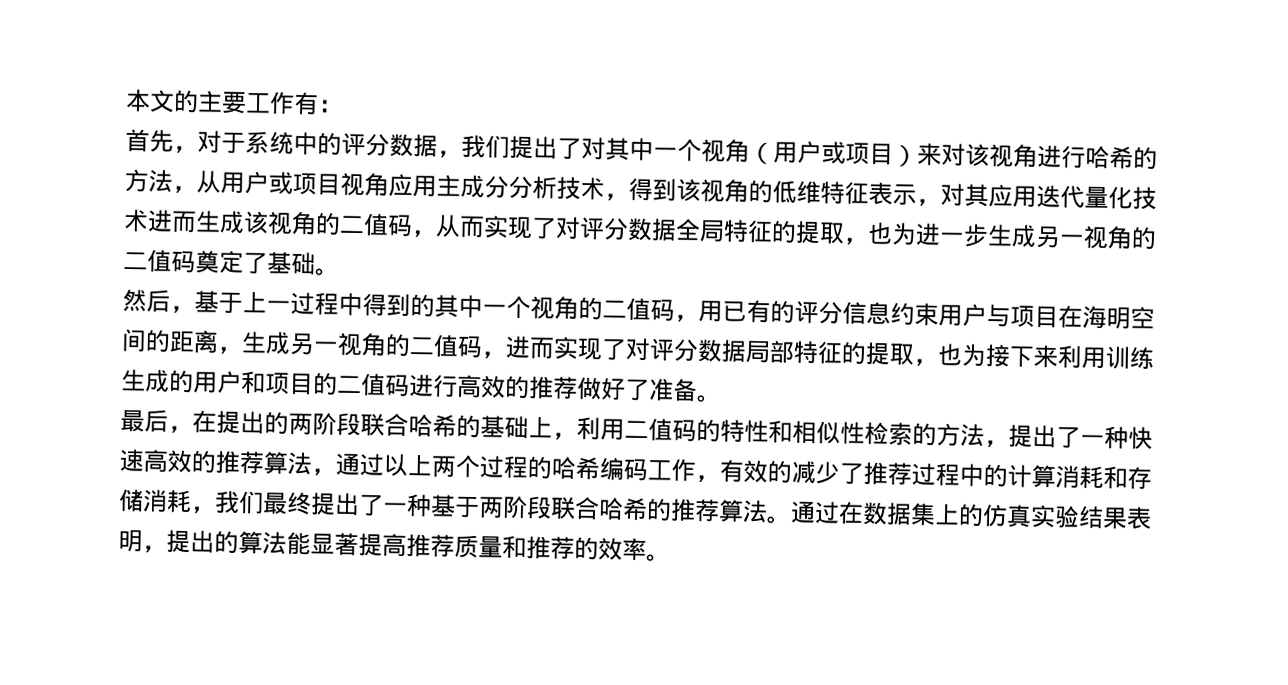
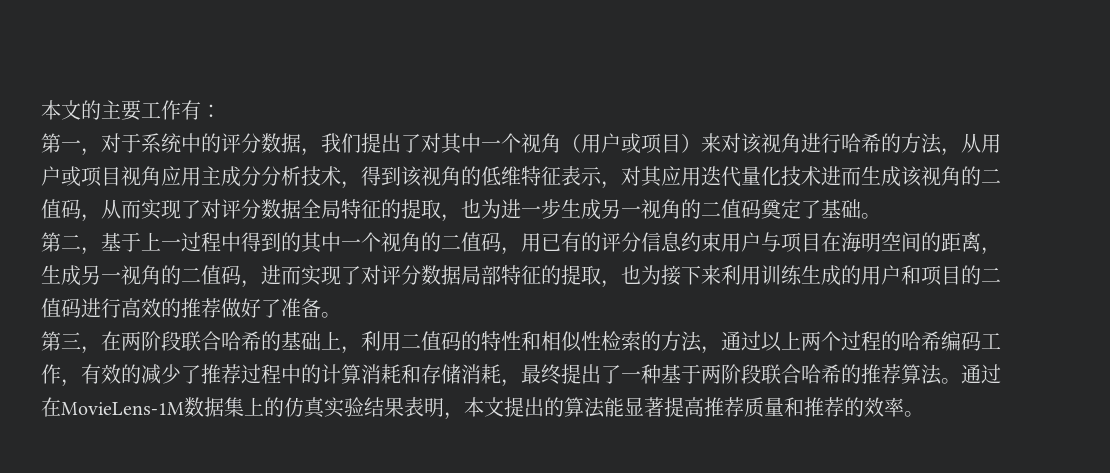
- 首先，对于系统中的评分数据，我们提出了对其中一个视角（用户或项目）来对该视角进行哈希的方法，从用户或项目视角应用主成分分析技术，得到该视角的低维特征表示，对其应用迭代量化技术进而生成该视角的二值码，从而实现了对评分数据全局特征的提取，也为进一步生成另一视角的二值码奠定了基础。
+ 第一，对于系统中的评分数据，我们提出了对其中一个视角（用户或项目）来对该视角进行哈希的方法，从用户或项目视角应用主成分分析技术，得到该视角的低维特征表示，对其应用迭代量化技术进而生成该视角的二值码，从而实现了对评分数据全局特征的提取，也为进一步生成另一视角的二值码奠定了基础。
- 然后，基于上一过程中得到的其中一个视角的二值码，用已有的评分信息约束用户与项目在海明空间的距离，生成另一视角的二值码，进而实现了对评分数据局部特征的提取，也为接下来利用训练生成的用户和项目的二值码进行高效的推荐做好了准备。
+ 第二，基于上一过程中得到的其中一个视角的二值码，用已有的评分信息约束用户与项目在海明空间的距离，生成另一视角的二值码，进而实现了对评分数据局部特征的提取，也为接下来利用训练生成的用户和项目的二值码进行高效的推荐做好了准备。
- 最后，在提出的两阶段联合哈希的基础上，利用二值码的特性和相似性检索的方法，提出了一种快速高效的推荐算法，通过以上两个过程的哈希编码工作，有效的减少了推荐过程中的计算消耗和存储消耗，我们最终提出了一种基于两阶段联合哈希的推荐算法。
+ 第三，在两阶段联合哈希的基础上，利用二值码的特性和相似性检索的方法，通过以上两个过程的哈希编码工作，有效的减少了推荐过程中的计算消耗和存储消耗，最终提出了一种基于两阶段联合哈希的推荐算法。
- 通过在数据集上的仿真实验结果表明，提出的算法能显著提高推荐质量和推荐的效率。
+ 通过在MovieLens-1M数据集上的仿真实验结果表明，本文提出的算法能显著提高推荐质量和推荐的效率。

